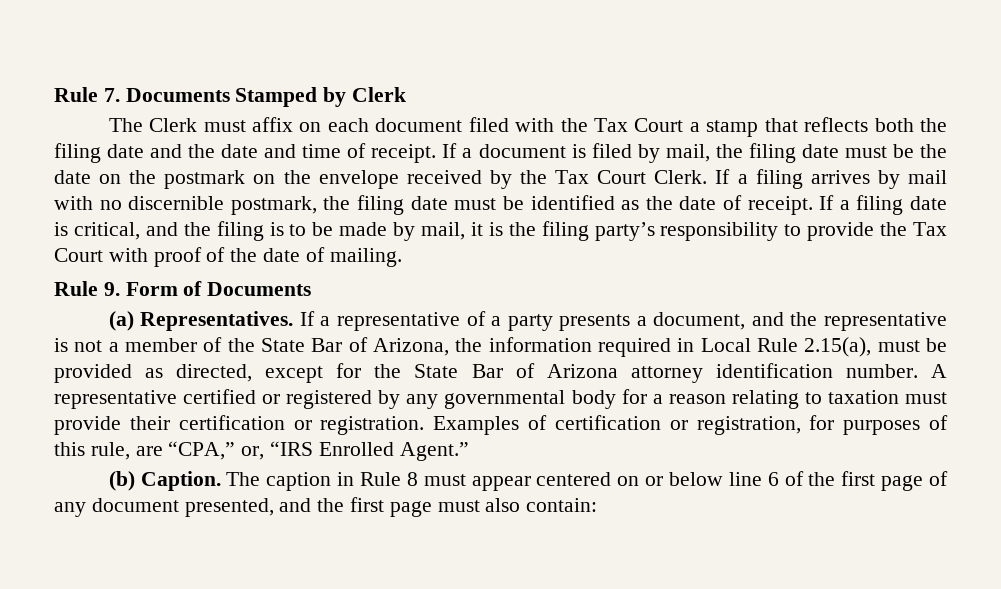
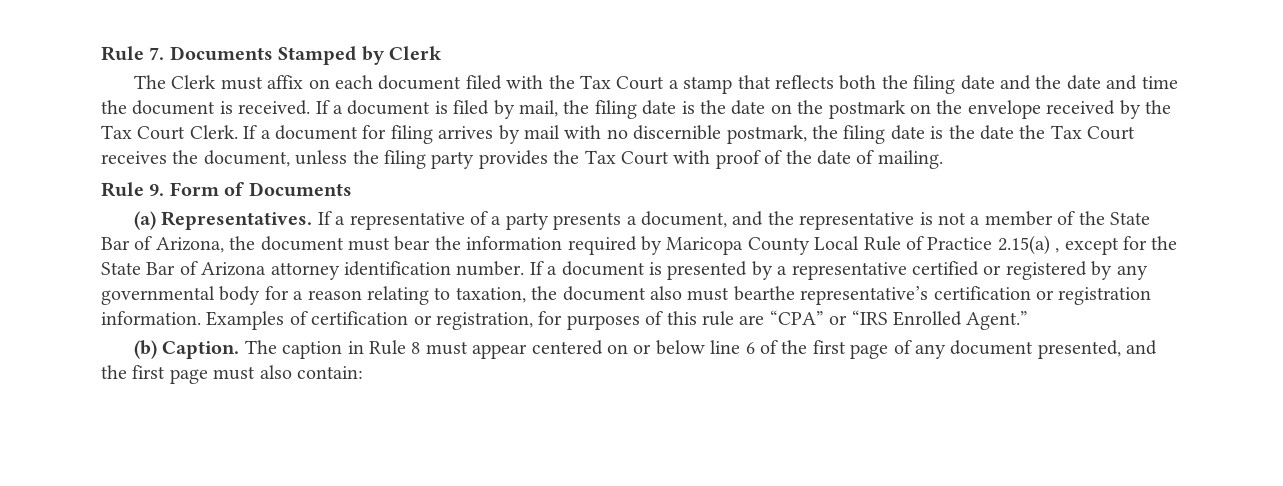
- The Clerk must affix on each document filed with the Tax Court a stamp that reflects both the filing date and the date and time of receipt.
+ The Clerk must affix on each document filed with the Tax Court a stamp that reflects both the filing date and the date and time the document is received.
- If a document is filed by mail, the filing date must be the date on the postmark on the envelope received by the Tax Court Clerk.
+ If a document is filed by mail, the filing date is the date on the postmark on the envelope received by the Tax Court Clerk.
- If a filing arrives by mail with no discernible postmark, the filing date must be identified as the date of receipt. If a filing date is critical, and the filing is to be made by mail, it is the filing party’s responsibility to provide the Tax Court with proof of the date of mailing.
+ If a document for filing arrives by mail with no discernible postmark, the filing date is the date the Tax Court receives the document, unless the filing party provides the Tax Court with proof of the date of mailing.
- If a representative of a party presents a document, and the representative is not a member of the State Bar of Arizona, the information required in Local Rule 2.15(a), must be provided as directed, except for the State Bar of Arizona attorney identification number.
+ If a representative of a party presents a document, and the representative is not a member of the State Bar of Arizona, the document must bear the information required by Maricopa County Local Rule of Practice 2.15(a) , except for the State Bar of Arizona attorney identification number.
- A representative certified or registered by any governmental body for a reason relating to taxation must provide their certification or registration.
+ If a document is presented by a representative certified or registered by any governmental body for a reason relating to taxation, the document also must bearthe representative’s certification or registration information.
- Examples of certification or registration, for purposes of this rule, are “CPA,” or, “IRS Enrolled Agent.”
+ Examples of certification or registration, for purposes of this rule are “CPA” or “IRS Enrolled Agent.”

